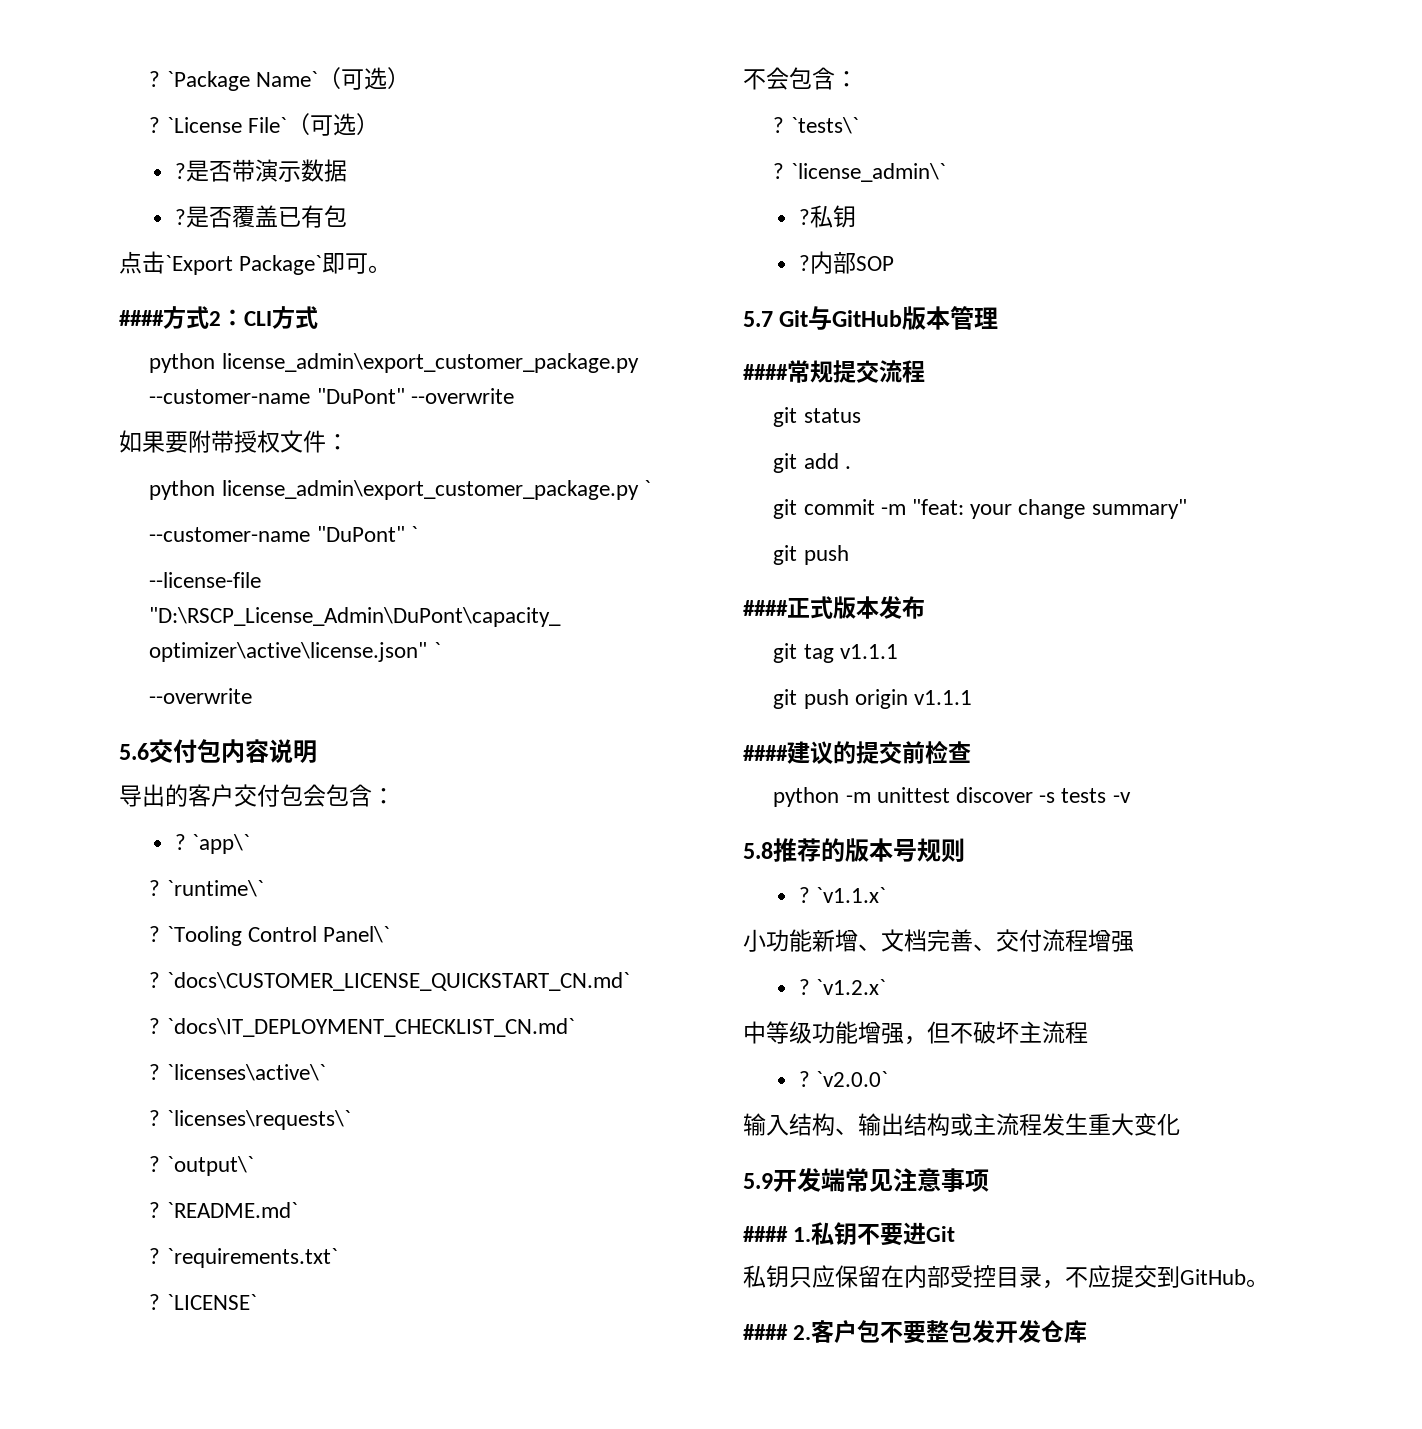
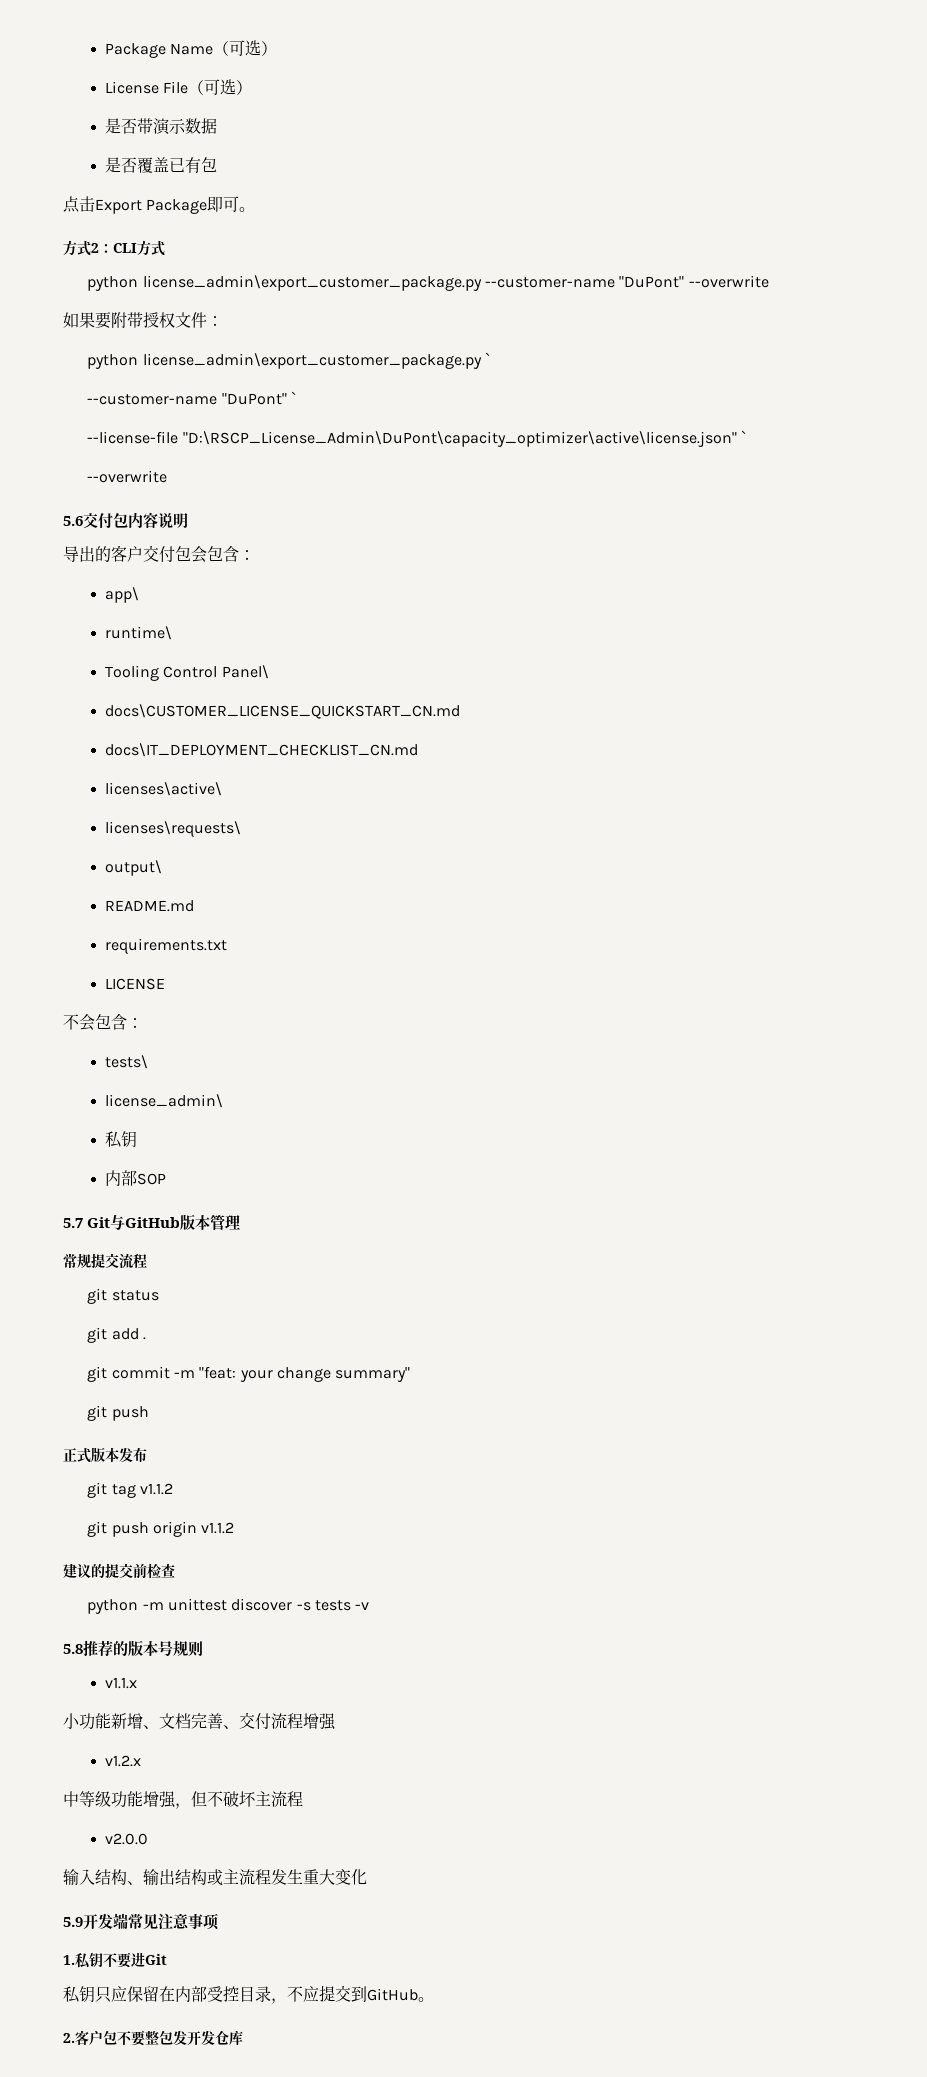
- ? `Package Name`（可选）
- ? `License File`（可选）
- ?是否带演示数据
- ?是否覆盖已有包
+ Package Name（可选）
+ License File（可选）
+ 是否带演示数据
+ 是否覆盖已有包
- 点击`Export Package`即可。
+ 点击Export Package即可。
- ####方式2：CLI方式
+ 方式2：CLI方式
- ? `app\`
- ? `runtime\`
- ? `Tooling Control Panel\`
- ? `docs\CUSTOMER_LICENSE_QUICKSTART_CN.md`
- ? `docs\IT_DEPLOYMENT_CHECKLIST_CN.md`
- ? `licenses\active\`
- ? `licenses\requests\`
- ? `output\`
- ? `README.md`
- ? `requirements.txt`
- ? `LICENSE`
+ app\
+ runtime\
+ Tooling Control Panel\
+ docs\CUSTOMER_LICENSE_QUICKSTART_CN.md
+ docs\IT_DEPLOYMENT_CHECKLIST_CN.md
+ licenses\active\
+ licenses\requests\
+ output\
+ README.md
+ requirements.txt
+ LICENSE
  不会包含：
- ? `tests\`
- ? `license_admin\`
- ?私钥
- ?内部SOP
+ tests\
+ license_admin\
+ 私钥
+ 内部SOP
- ####常规提交流程
+ 常规提交流程
- ####正式版本发布
+ 正式版本发布
- git tag v1.1.1
+ git tag v1.1.2
- git push origin v1.1.1
- ####建议的提交前检查
+ git push origin v1.1.2
+ 建议的提交前检查
- ? `v1.1.x`
+ v1.1.x
- ? `v1.2.x`
+ v1.2.x
- ? `v2.0.0`
+ v2.0.0
- #### 1.私钥不要进Git
+ 1.私钥不要进Git
- #### 2.客户包不要整包发开发仓库
+ 2.客户包不要整包发开发仓库

